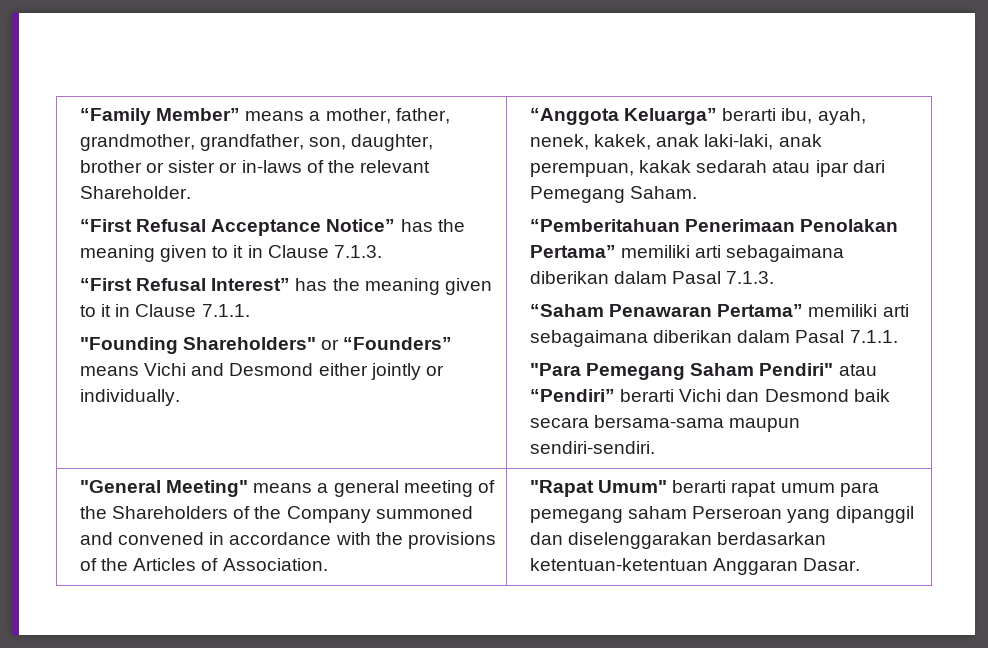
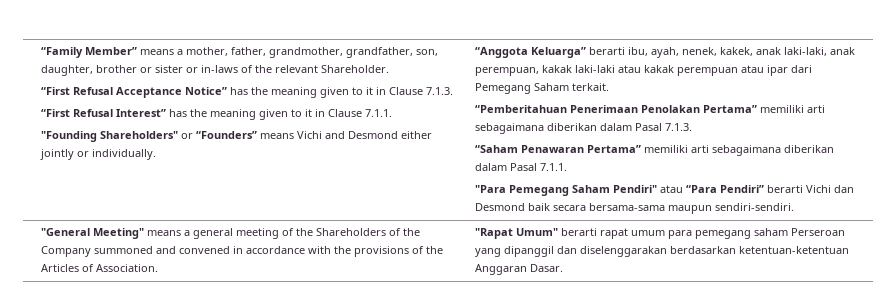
- “Anggota Keluarga” berarti ibu, ayah, nenek, kakek, anak laki-laki, anak perempuan, kakak sedarah atau ipar dari Pemegang Saham.
+ “Anggota Keluarga” berarti ibu, ayah, nenek, kakek, anak laki-laki, anak perempuan, kakak laki-laki atau kakak perempuan atau ipar dari Pemegang Saham terkait.
- "Para Pemegang Saham Pendiri" atau “Pendiri” berarti Vichi dan Desmond baik secara bersama-sama maupun sendiri-sendiri.
+ "Para Pemegang Saham Pendiri" atau “Para Pendiri” berarti Vichi dan Desmond baik secara bersama-sama maupun sendiri-sendiri.

